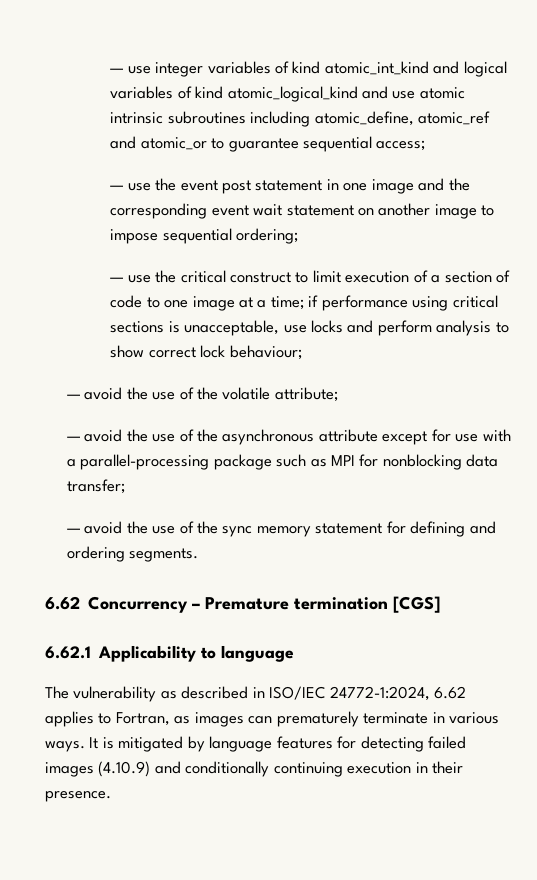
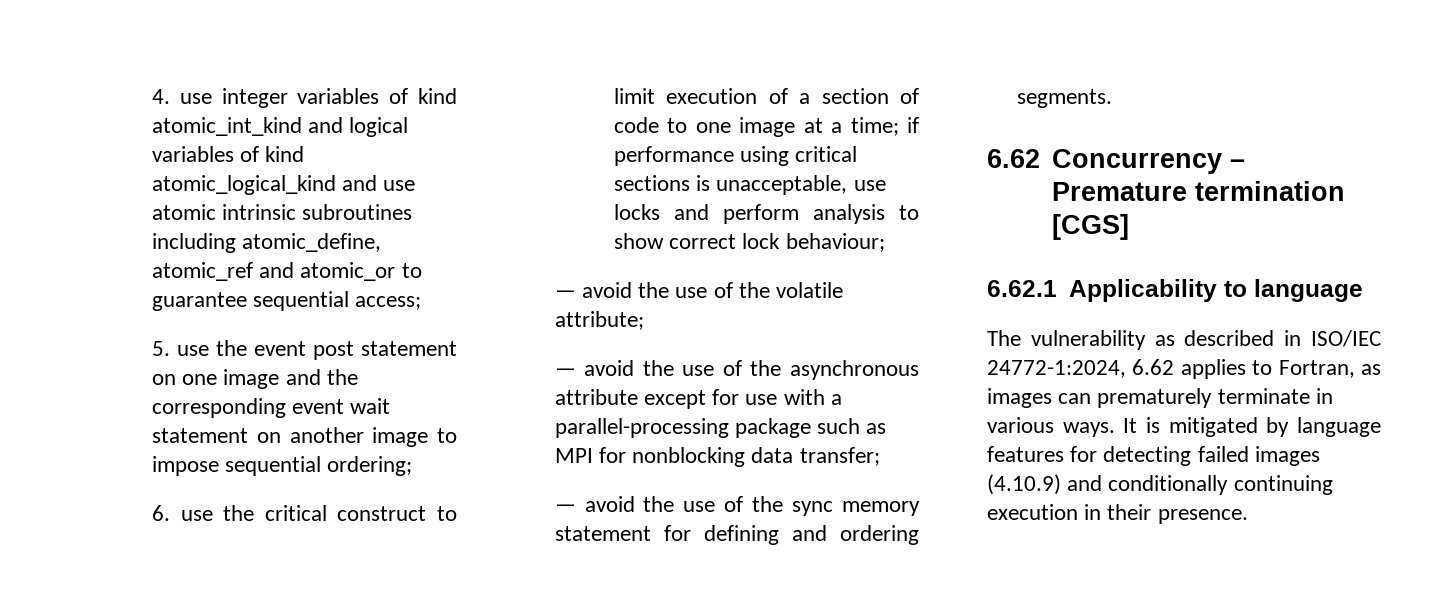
- — use integer variables of kind atomic_int_kind and logical variables of kind atomic_logical_kind and use atomic intrinsic subroutines including atomic_define, atomic_ref and atomic_or to guarantee sequential access;
+ 4. use integer variables of kind atomic_int_kind and logical variables of kind atomic_logical_kind and use atomic intrinsic subroutines including atomic_define, atomic_ref and atomic_or to guarantee sequential access;
- — use the event post statement in one image and the corresponding event wait statement on another image to impose sequential ordering;
+ 5. use the event post statement on one image and the corresponding event wait statement on another image to impose sequential ordering;
- — use the critical construct to limit execution of a section of code to one image at a time; if performance using critical sections is unacceptable, use locks and perform analysis to show correct lock behaviour;
+ 6. use the critical construct to limit execution of a section of code to one image at a time; if performance using critical sections is unacceptable, use locks and perform analysis to show correct lock behaviour;

